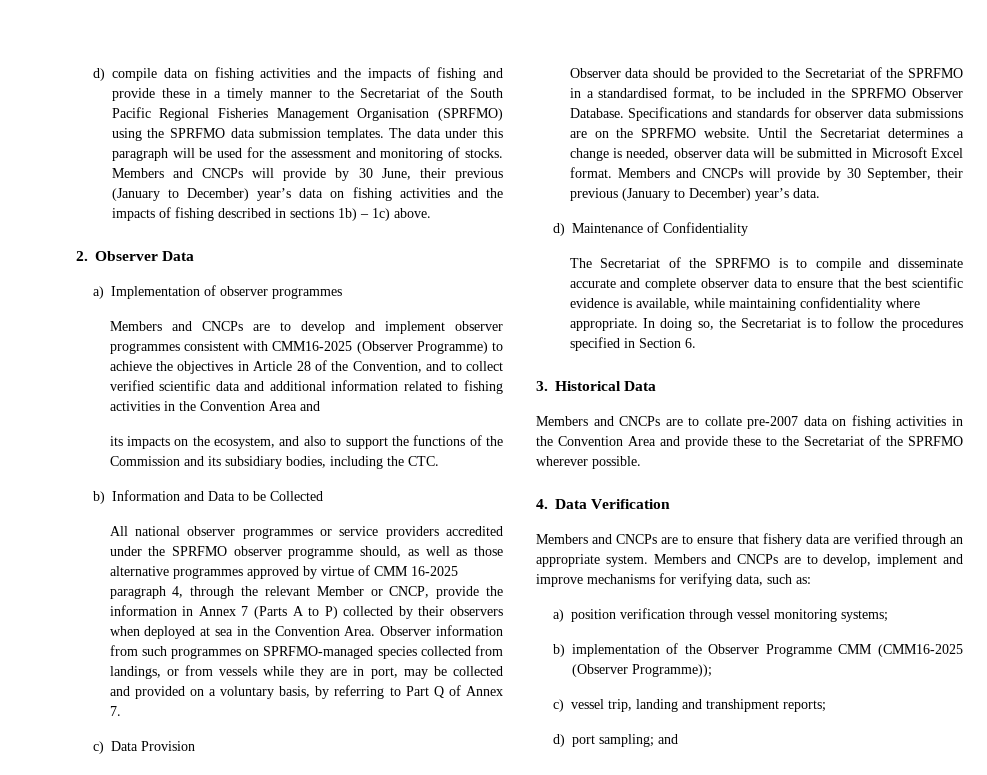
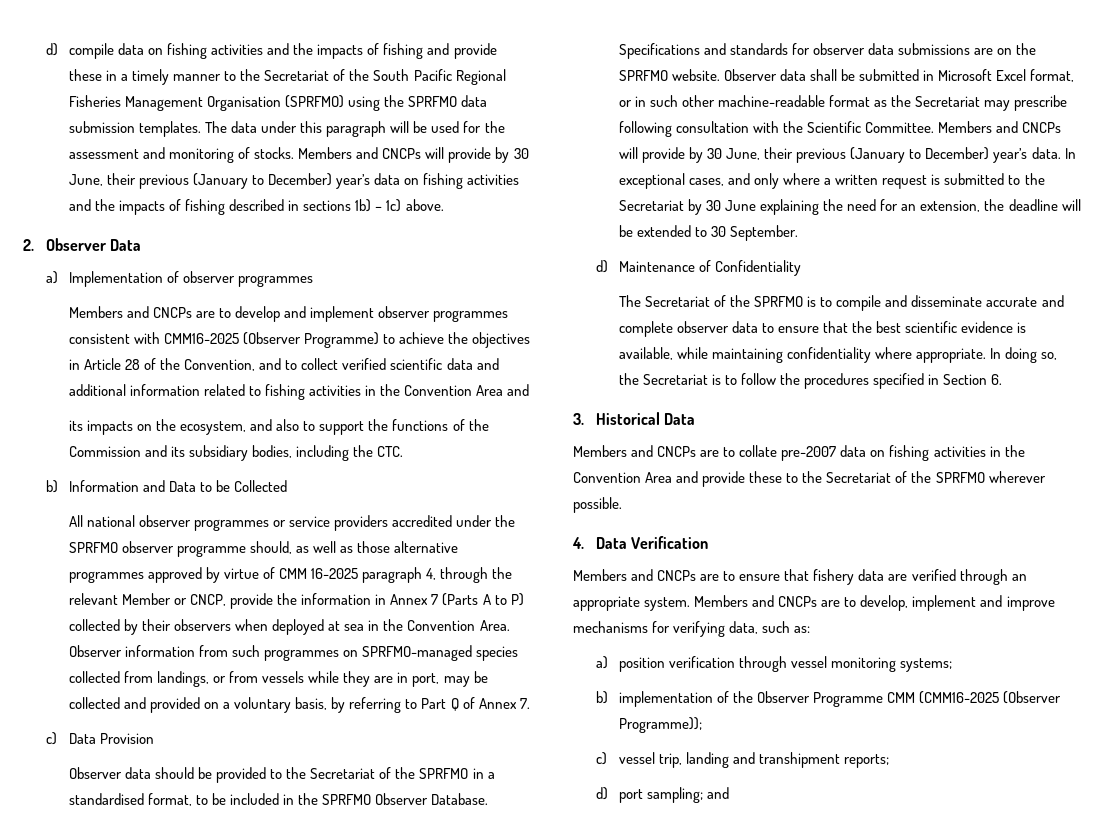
- Until the Secretariat determines a change is needed, observer data will be submitted in Microsoft Excel format. Members and CNCPs will provide by 30 September, their previous (January to December) year’s data.
+ Observer data shall be submitted in Microsoft Excel format, or in such other machine-readable format as the Secretariat may prescribe following consultation with the Scientific Committee. Members and CNCPs will provide by 30 June, their previous (January to December) year’s data. In exceptional cases, and only where a written request is submitted to the Secretariat by 30 June explaining the need for an extension, the deadline will be extended to 30 September.

